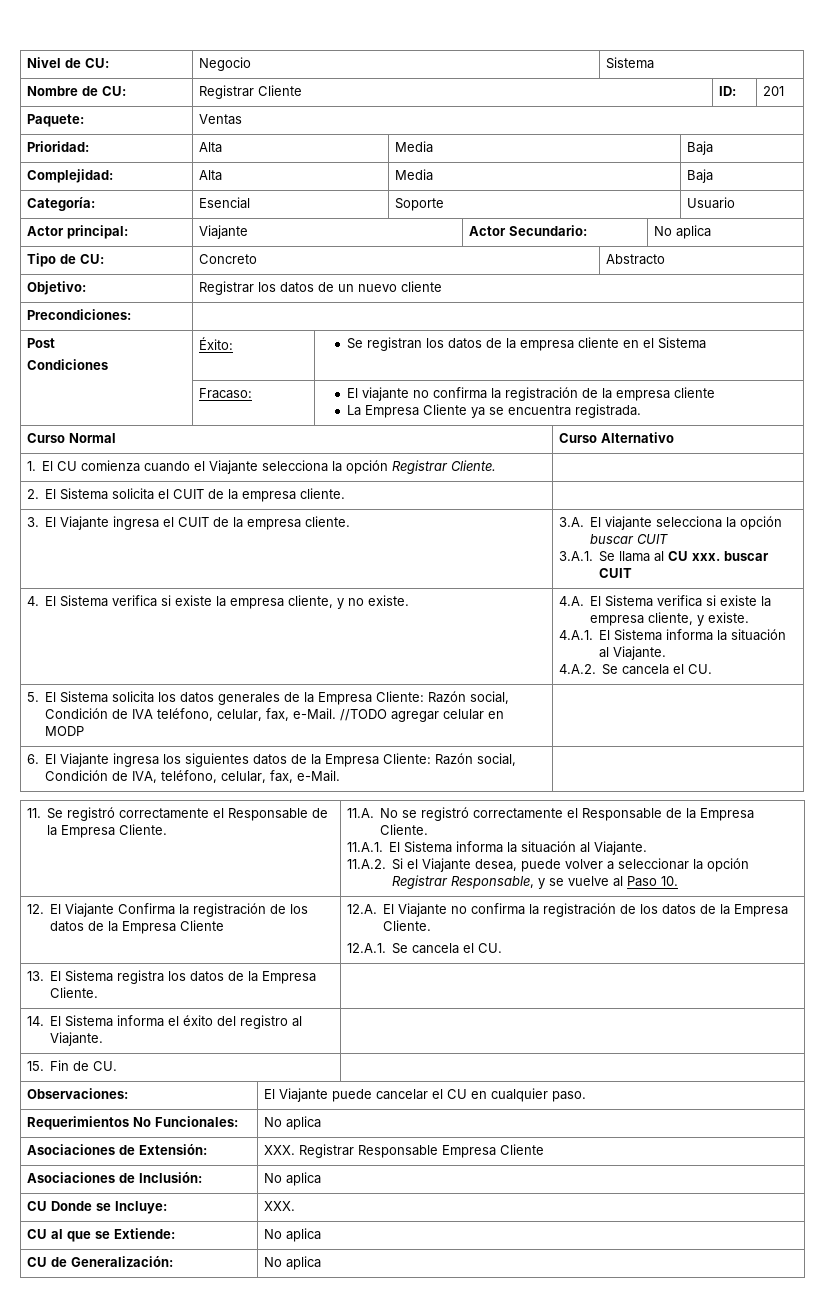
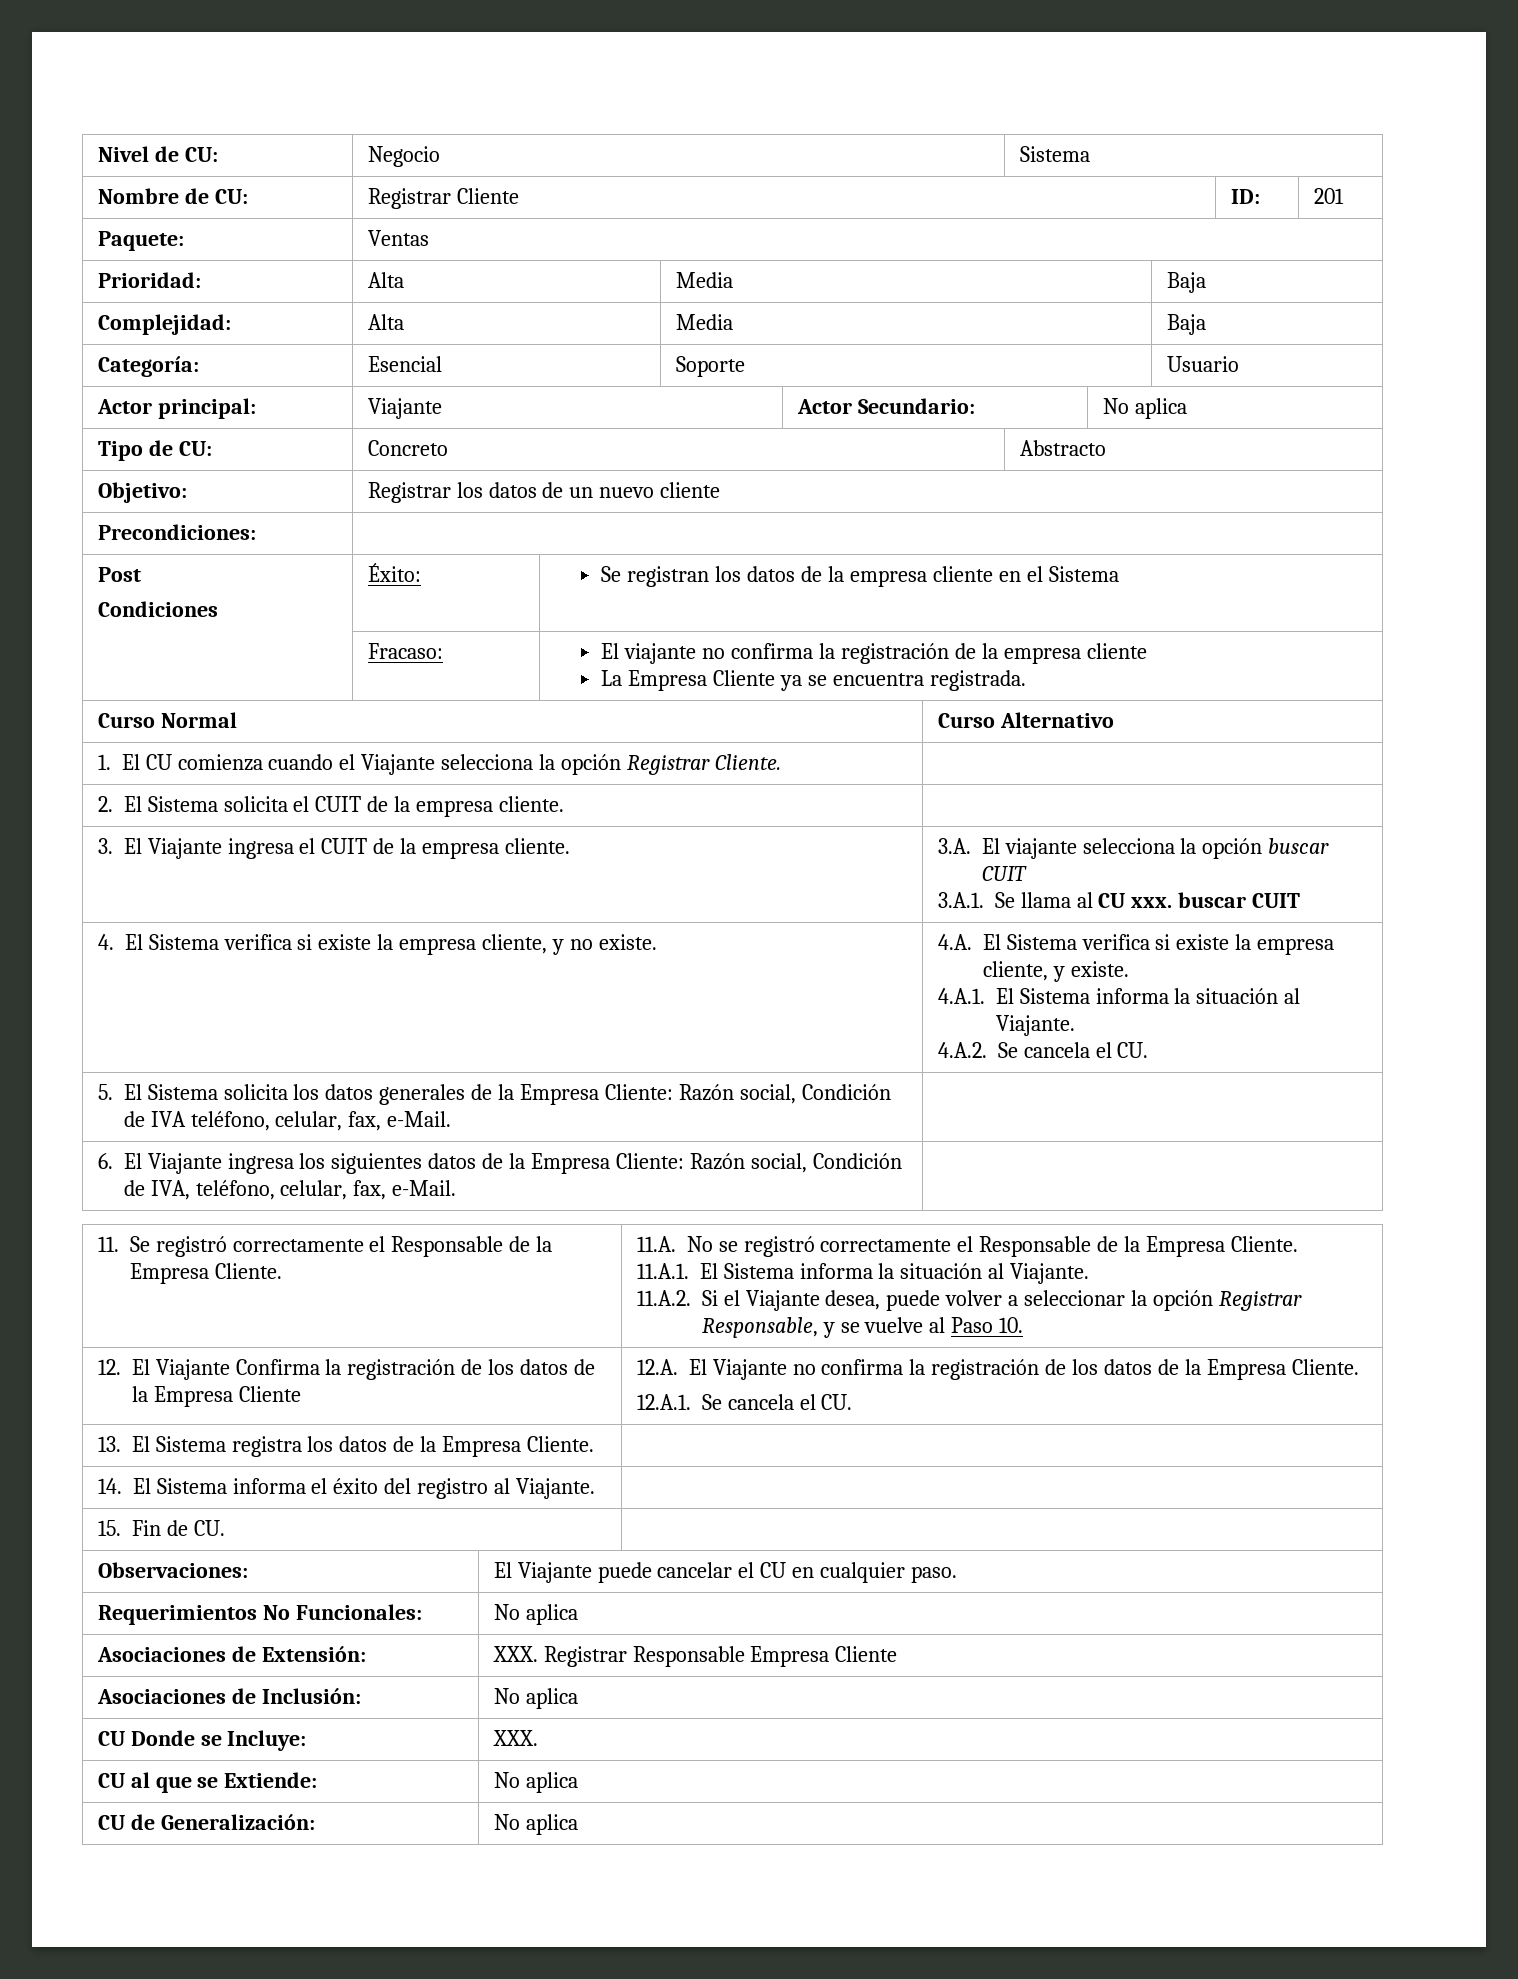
- 5. El Sistema solicita los datos generales de la Empresa Cliente: Razón social, Condición de IVA teléfono, celular, fax, e-Mail. //TODO agregar celular en MODP |
+ 5. El Sistema solicita los datos generales de la Empresa Cliente: Razón social, Condición de IVA teléfono, celular, fax, e-Mail. |

